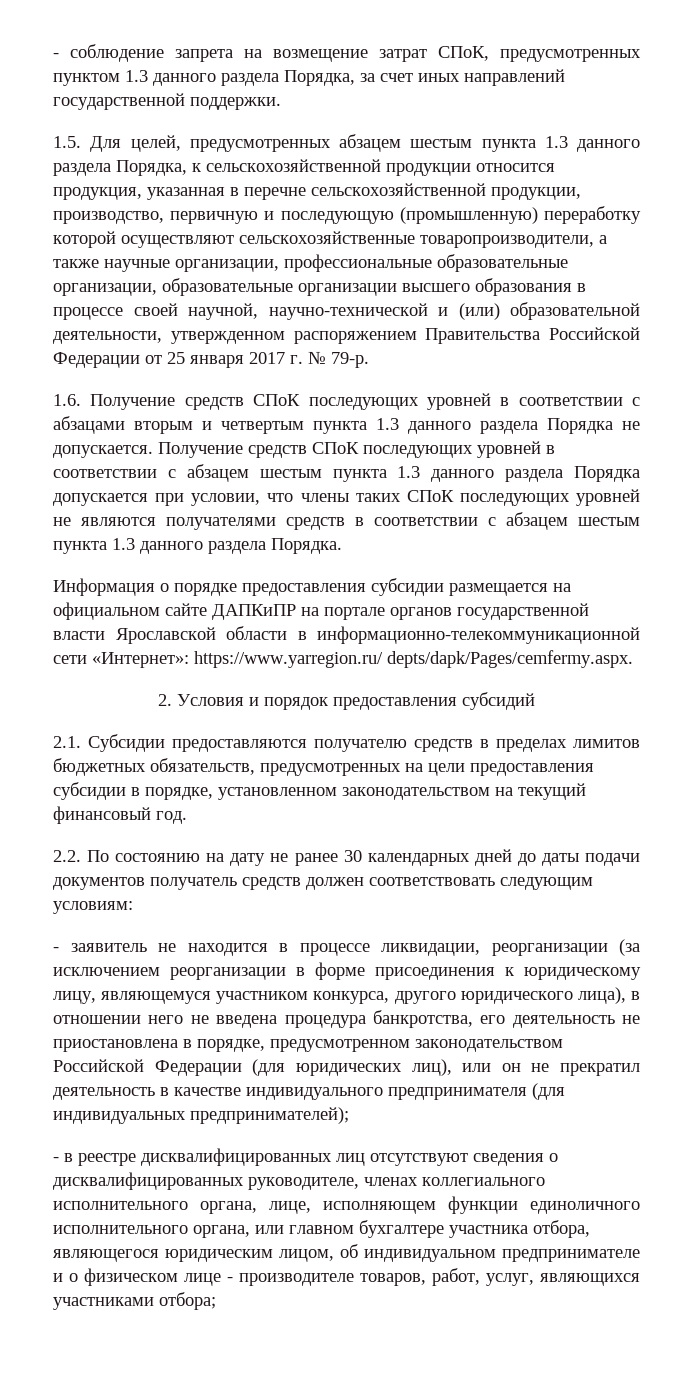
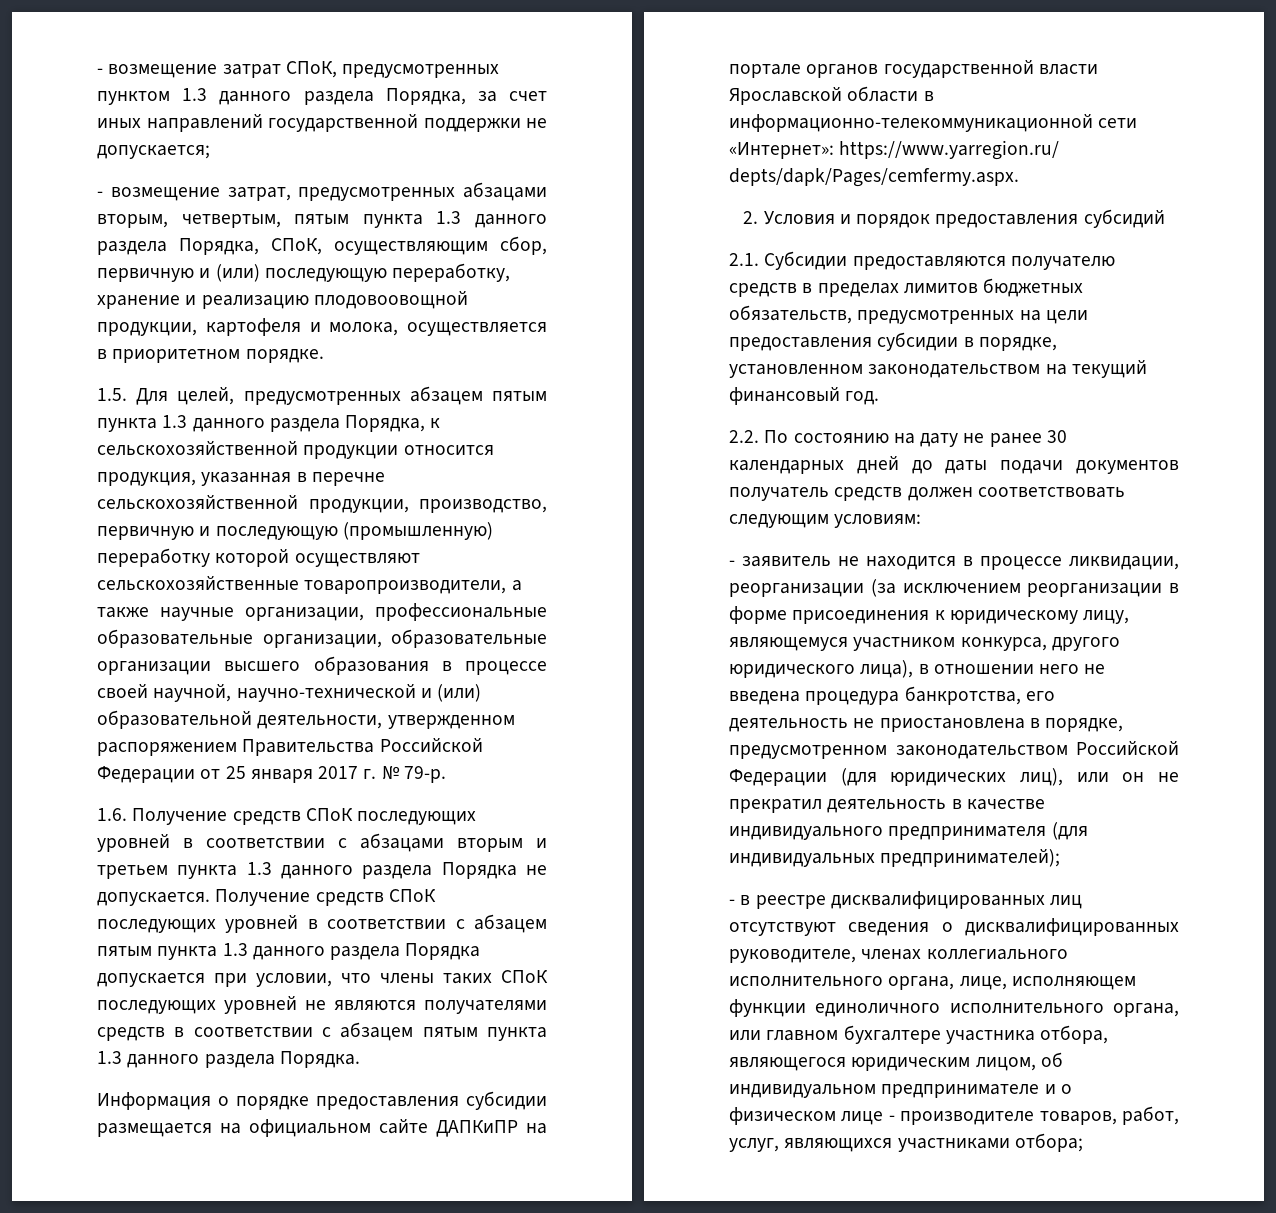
- - соблюдение запрета на возмещение затрат СПоК, предусмотренных пунктом 1.3 данного раздела Порядка, за счет иных направлений государственной поддержки.
+ - возмещение затрат СПоК, предусмотренных пунктом 1.3 данного раздела Порядка, за счет иных направлений государственной поддержки не допускается;
+ - возмещение затрат, предусмотренных абзацами вторым, четвертым, пятым пункта 1.3 данного раздела Порядка, СПоК, осуществляющим сбор, первичную и (или) последующую переработку, хранение и реализацию плодовоовощной продукции, картофеля и молока, осуществляется в приоритетном порядке.
- 1.5. Для целей, предусмотренных абзацем шестым пункта 1.3 данного раздела Порядка, к сельскохозяйственной продукции относится продукция, указанная в перечне сельскохозяйственной продукции, производство, первичную и последующую (промышленную) переработку которой осуществляют сельскохозяйственные товаропроизводители, а также научные организации, профессиональные образовательные организации, образовательные организации высшего образования в процессе своей научной, научно-технической и (или) образовательной деятельности, утвержденном распоряжением Правительства Российской Федерации от 25 января 2017 г. № 79-р.
+ 1.5. Для целей, предусмотренных абзацем пятым пункта 1.3 данного раздела Порядка, к сельскохозяйственной продукции относится продукция, указанная в перечне сельскохозяйственной продукции, производство, первичную и последующую (промышленную) переработку которой осуществляют сельскохозяйственные товаропроизводители, а также научные организации, профессиональные образовательные организации, образовательные организации высшего образования в процессе своей научной, научно-технической и (или) образовательной деятельности, утвержденном распоряжением Правительства Российской Федерации от 25 января 2017 г. № 79-р.
- 1.6. Получение средств СПоК последующих уровней в соответствии с абзацами вторым и четвертым пункта 1.3 данного раздела Порядка не допускается.
+ 1.6. Получение средств СПоК последующих уровней в соответствии с абзацами вторым и третьем пункта 1.3 данного раздела Порядка не допускается.
- Получение средств СПоК последующих уровней в соответствии с абзацем шестым пункта 1.3 данного раздела Порядка допускается при условии, что члены таких СПоК последующих уровней не являются получателями средств в соответствии с абзацем шестым пункта 1.3 данного раздела Порядка.
+ Получение средств СПоК последующих уровней в соответствии с абзацем пятым пункта 1.3 данного раздела Порядка допускается при условии, что члены таких СПоК последующих уровней не являются получателями средств в соответствии с абзацем пятым пункта 1.3 данного раздела Порядка.

